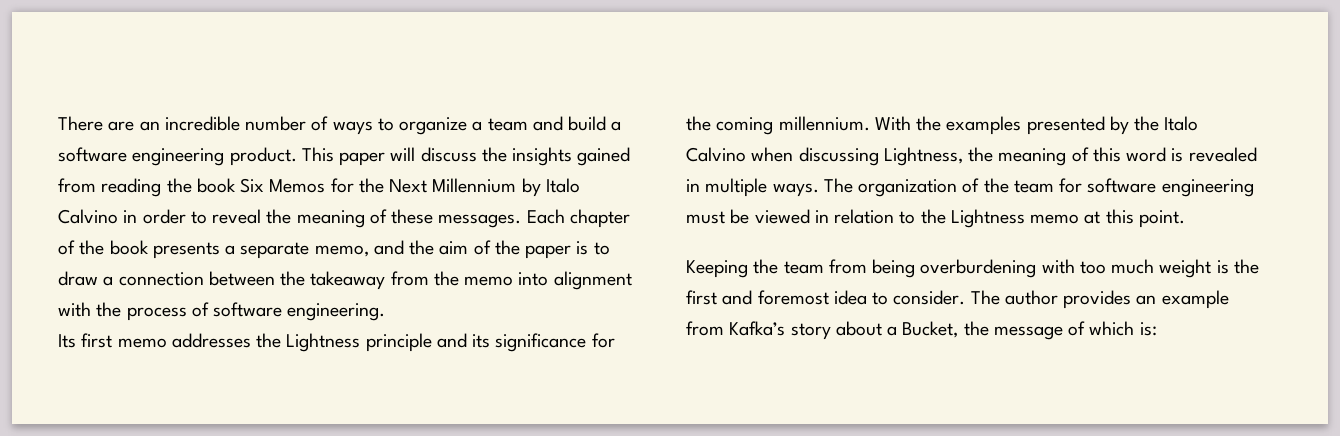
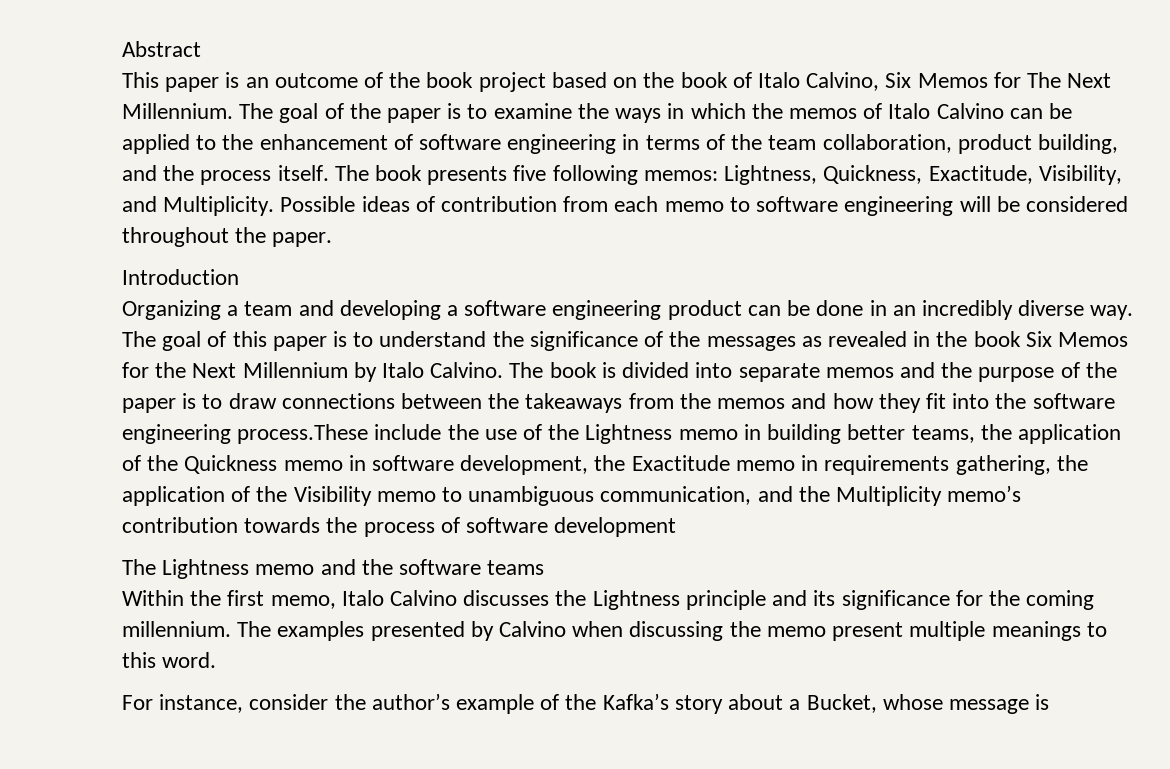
- There are an incredible number of ways to organize a team and build a software engineering product. This paper will discuss the insights gained from reading the book Six Memos for the Next Millennium by Italo Calvino in order to reveal the meaning of these messages. Each chapter of the book presents a separate memo, and the aim of the paper is to draw a connection between the takeaway from the memo into alignment with the process of software engineering.
- Its first memo addresses the Lightness principle and its significance for the coming millennium.
+ Abstract
+ This paper is an outcome of the book project based on the book of Italo Calvino, Six Memos for The Next Millennium. The goal of the paper is to examine the ways in which the memos of Italo Calvino can be applied to the enhancement of software engineering in terms of the team collaboration, product building, and the process itself. The book presents five following memos: Lightness, Quickness, Exactitude, Visibility, and Multiplicity. Possible ideas of contribution from each memo to software engineering will be considered throughout the paper.
+ Introduction
+ Organizing a team and developing a software engineering product can be done in an incredibly diverse way. The goal of this paper is to understand the significance of the messages as revealed in the book Six Memos for the Next Millennium by Italo Calvino. The book is divided into separate memos and the purpose of the paper is to draw connections between the takeaways from the memos and how they fit into the software engineering process.These include the use of the Lightness memo in building better teams, the application of the Quickness memo in software development, the Exactitude memo in requirements gathering, the application of the Visibility memo to unambiguous communication, and the Multiplicity memo’s contribution towards the process of software development
+ The Lightness memo and the software teams
+ Within the first memo, Italo Calvino discusses the Lightness principle and its significance for the coming millennium.
- With the examples presented by the Italo Calvino when discussing Lightness, the meaning of this word is revealed in multiple ways. The organization of the team for software engineering must be viewed in relation to the Lightness memo at this point.
- Keeping the team from being overburdening with too much weight is the first and foremost idea to consider. The author provides an example from Kafka’s story about a Bucket, the message of which is:
+ The examples presented by Calvino when discussing the memo present multiple meanings to this word.
+ For instance, consider the author’s example of the Kafka’s story about a Bucket, whose message is

